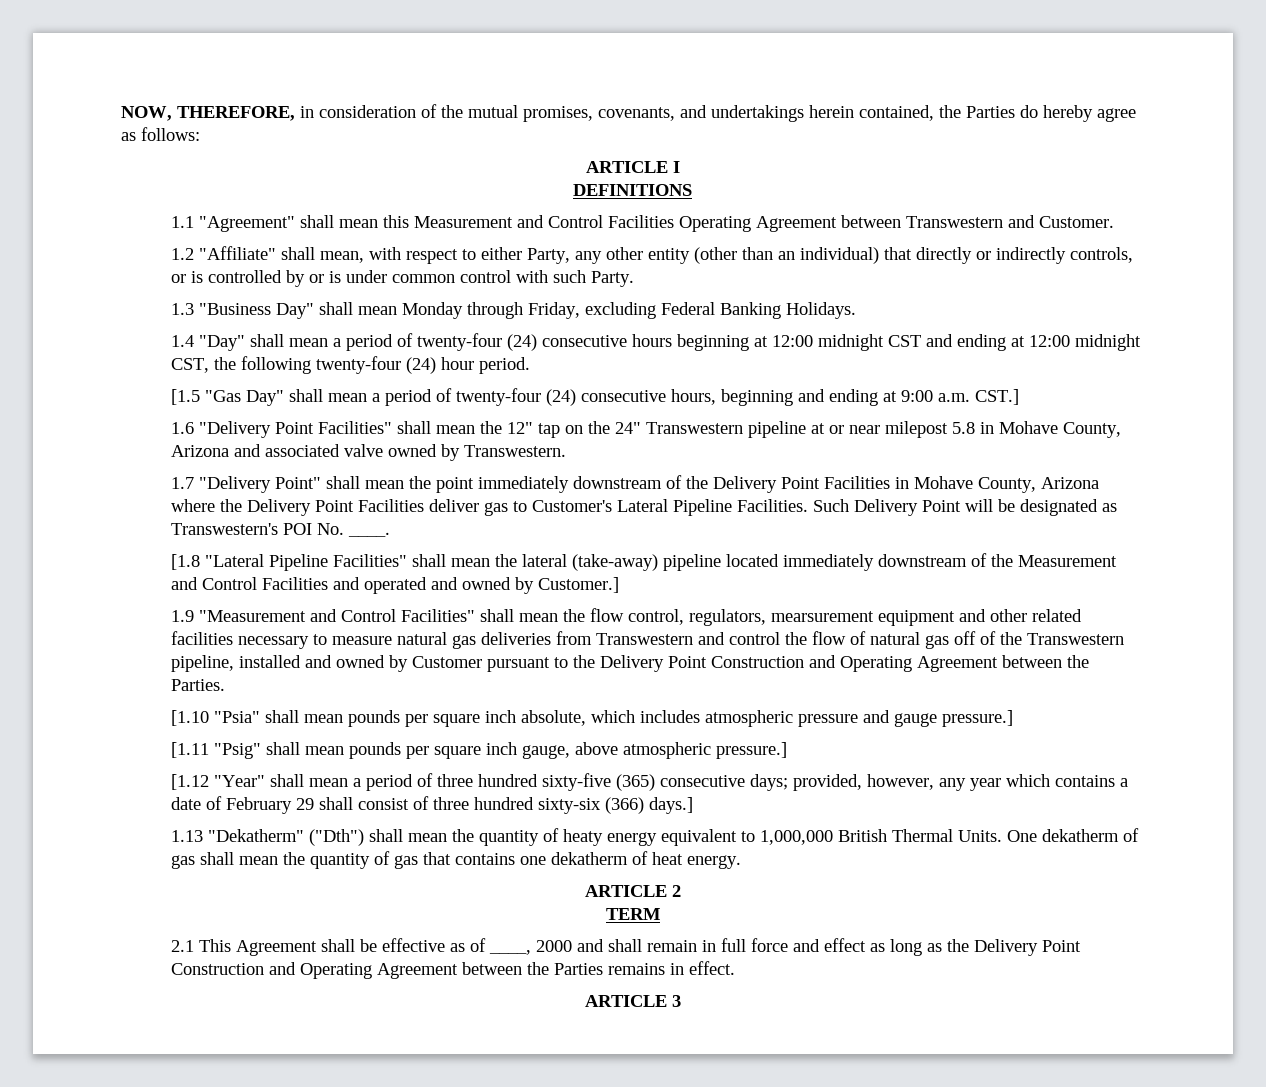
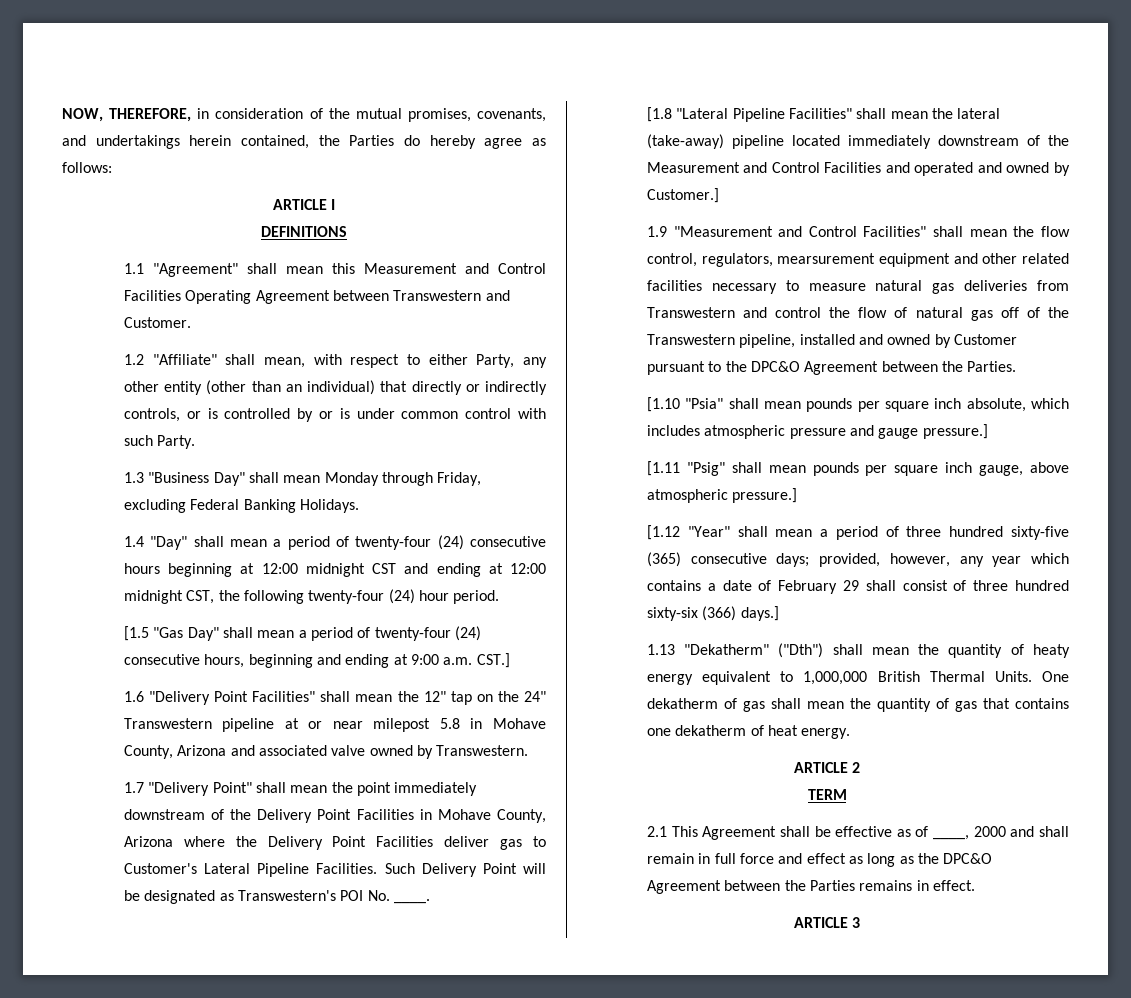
- 1.9 "Measurement and Control Facilities" shall mean the flow control, regulators, mearsurement equipment and other related facilities necessary to measure natural gas deliveries from Transwestern and control the flow of natural gas off of the Transwestern pipeline, installed and owned by Customer pursuant to the Delivery Point Construction and Operating Agreement between the Parties.
+ 1.9 "Measurement and Control Facilities" shall mean the flow control, regulators, mearsurement equipment and other related facilities necessary to measure natural gas deliveries from Transwestern and control the flow of natural gas off of the Transwestern pipeline, installed and owned by Customer pursuant to the DPC&O Agreement between the Parties.
- 2.1 This Agreement shall be effective as of ____, 2000 and shall remain in full force and effect as long as the Delivery Point Construction and Operating Agreement between the Parties remains in effect.
+ 2.1 This Agreement shall be effective as of ____, 2000 and shall remain in full force and effect as long as the DPC&O Agreement between the Parties remains in effect.

